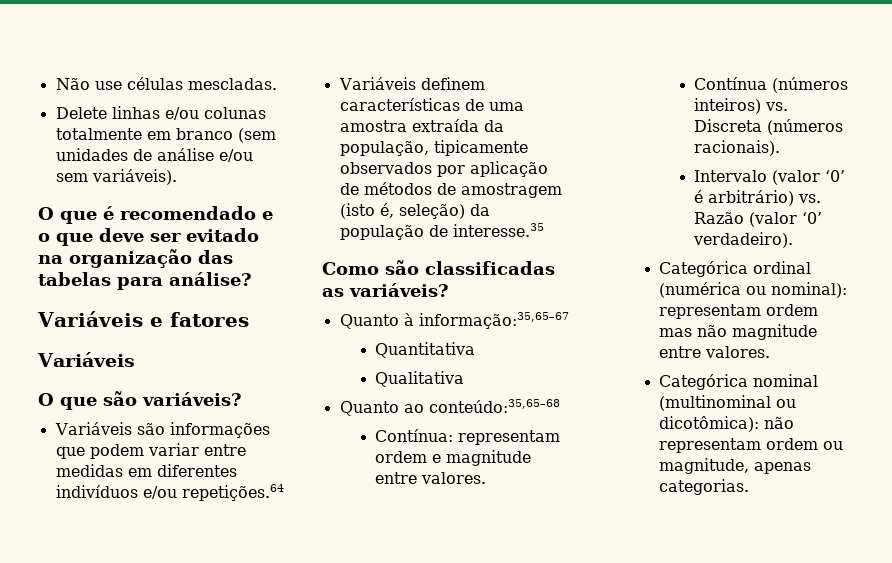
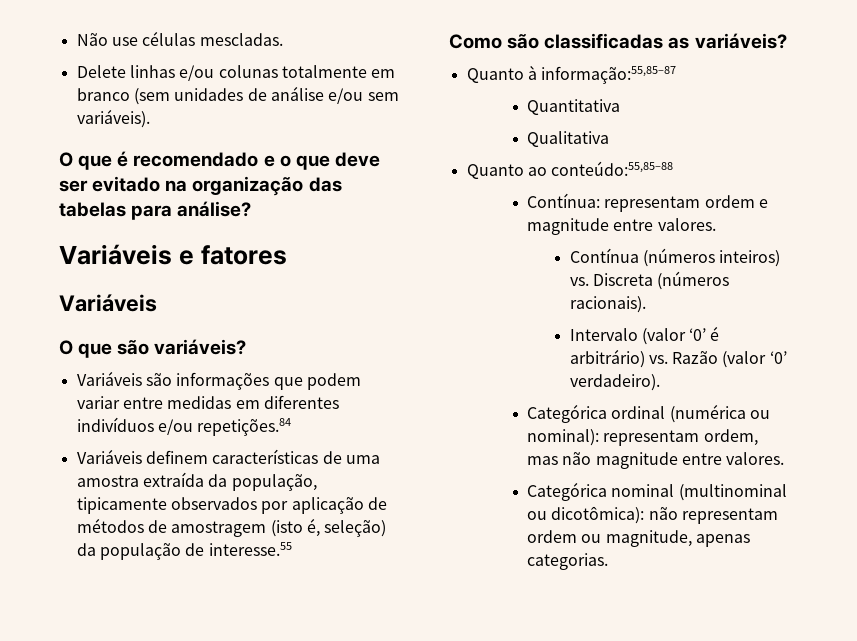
- Variáveis são informações que podem variar entre medidas em diferentes indivíduos e/ou repetições.64
+ Variáveis são informações que podem variar entre medidas em diferentes indivíduos e/ou repetições.84
- Variáveis definem características de uma amostra extraída da população, tipicamente observados por aplicação de métodos de amostragem (isto é, seleção) da população de interesse.35
+ Variáveis definem características de uma amostra extraída da população, tipicamente observados por aplicação de métodos de amostragem (isto é, seleção) da população de interesse.55
- Quanto à informação:35,65–67
+ Quanto à informação:55,85–87
- Quanto ao conteúdo:35,65–68
+ Quanto ao conteúdo:55,85–88
- Categórica ordinal (numérica ou nominal): representam ordem mas não magnitude entre valores.
+ Categórica ordinal (numérica ou nominal): representam ordem, mas não magnitude entre valores.

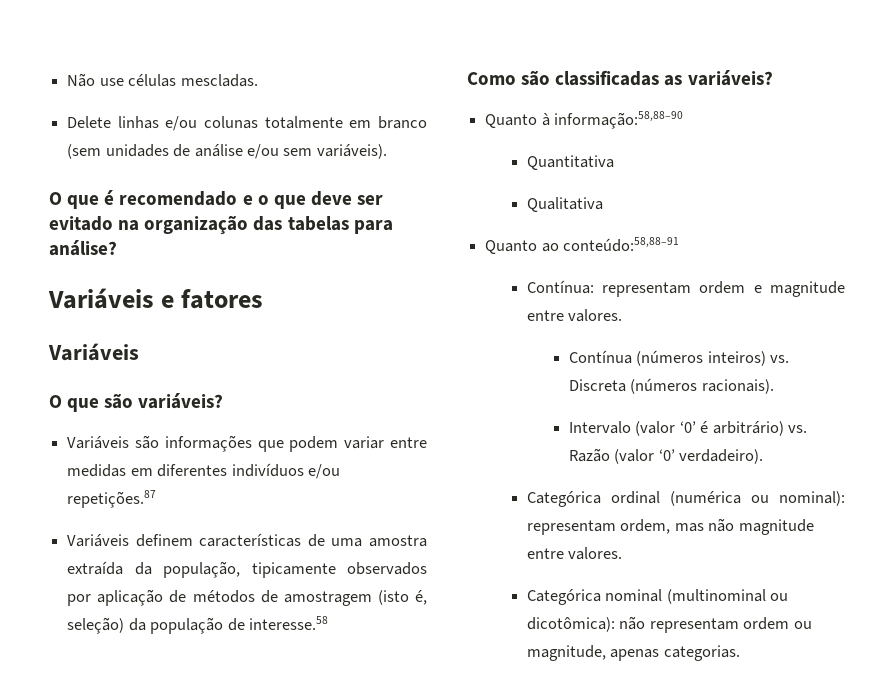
- Variáveis são informações que podem variar entre medidas em diferentes indivíduos e/ou repetições.84
+ Variáveis são informações que podem variar entre medidas em diferentes indivíduos e/ou repetições.87
- Variáveis definem características de uma amostra extraída da população, tipicamente observados por aplicação de métodos de amostragem (isto é, seleção) da população de interesse.55
+ Variáveis definem características de uma amostra extraída da população, tipicamente observados por aplicação de métodos de amostragem (isto é, seleção) da população de interesse.58
- Quanto à informação:55,85–87
+ Quanto à informação:58,88–90
- Quanto ao conteúdo:55,85–88
+ Quanto ao conteúdo:58,88–91

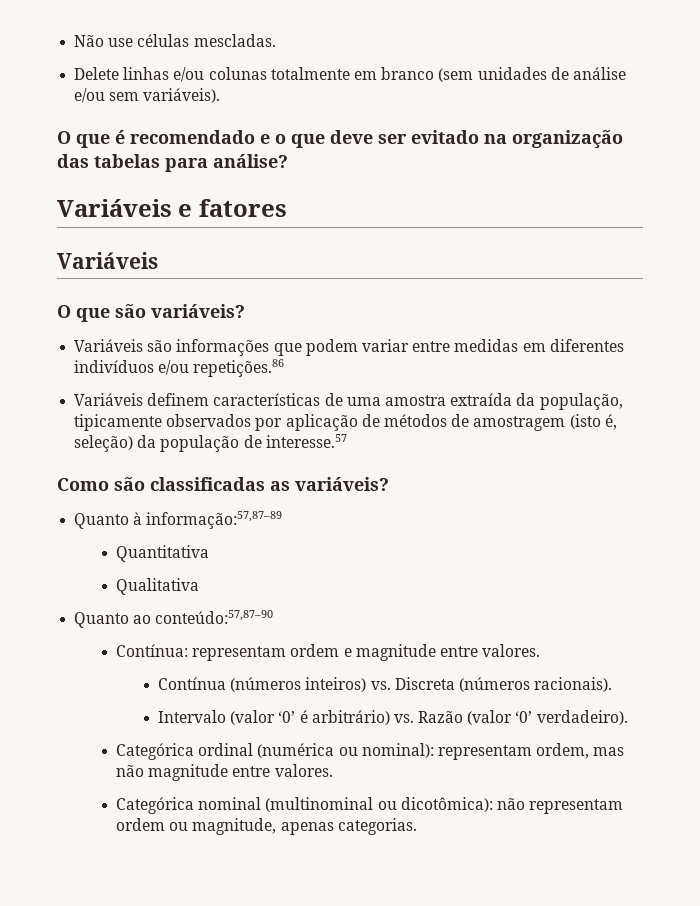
- Variáveis são informações que podem variar entre medidas em diferentes indivíduos e/ou repetições.87
+ Variáveis são informações que podem variar entre medidas em diferentes indivíduos e/ou repetições.86
- Variáveis definem características de uma amostra extraída da população, tipicamente observados por aplicação de métodos de amostragem (isto é, seleção) da população de interesse.58
+ Variáveis definem características de uma amostra extraída da população, tipicamente observados por aplicação de métodos de amostragem (isto é, seleção) da população de interesse.57
- Quanto à informação:58,88–90
+ Quanto à informação:57,87–89
- Quanto ao conteúdo:58,88–91
+ Quanto ao conteúdo:57,87–90

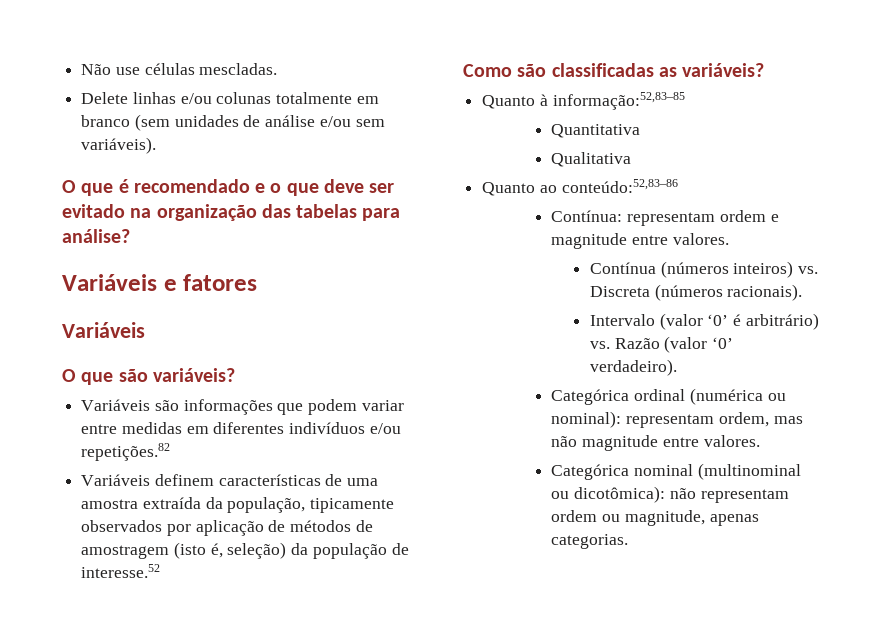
- Variáveis são informações que podem variar entre medidas em diferentes indivíduos e/ou repetições.86
+ Variáveis são informações que podem variar entre medidas em diferentes indivíduos e/ou repetições.82
- Variáveis definem características de uma amostra extraída da população, tipicamente observados por aplicação de métodos de amostragem (isto é, seleção) da população de interesse.57
+ Variáveis definem características de uma amostra extraída da população, tipicamente observados por aplicação de métodos de amostragem (isto é, seleção) da população de interesse.52
- Quanto à informação:57,87–89
+ Quanto à informação:52,83–85
- Quanto ao conteúdo:57,87–90
+ Quanto ao conteúdo:52,83–86

